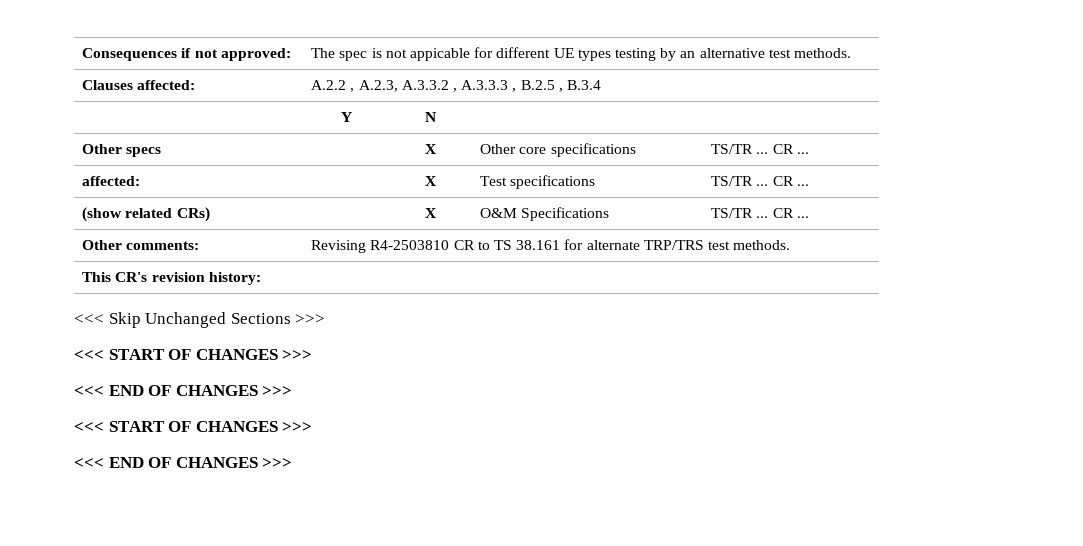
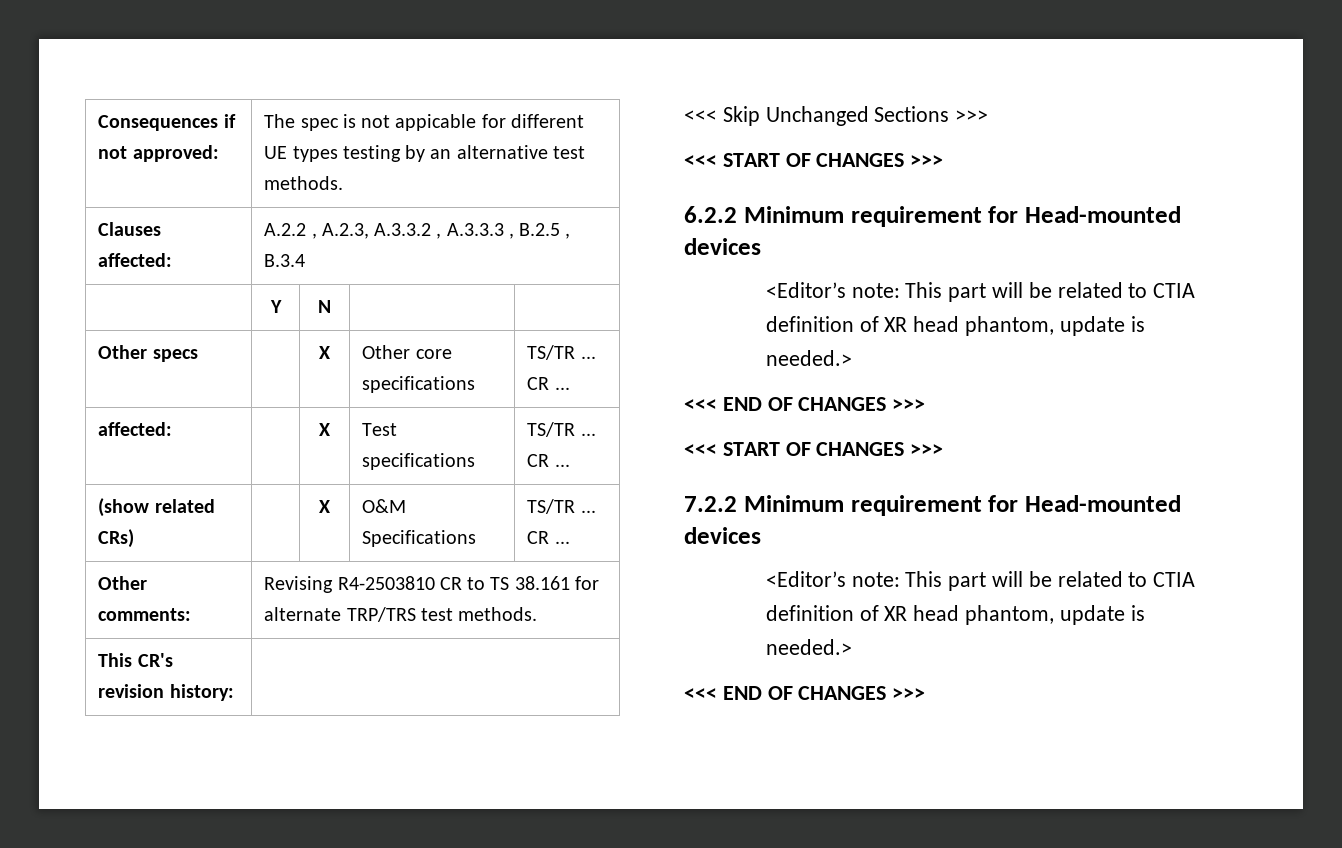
+ 6.2.2 Minimum requirement for Head-mounted devices
+ <Editor’s note: This part will be related to CTIA definition of XR head phantom, update is needed.>
+ 7.2.2 Minimum requirement for Head-mounted devices
+ <Editor’s note: This part will be related to CTIA definition of XR head phantom, update is needed.>

